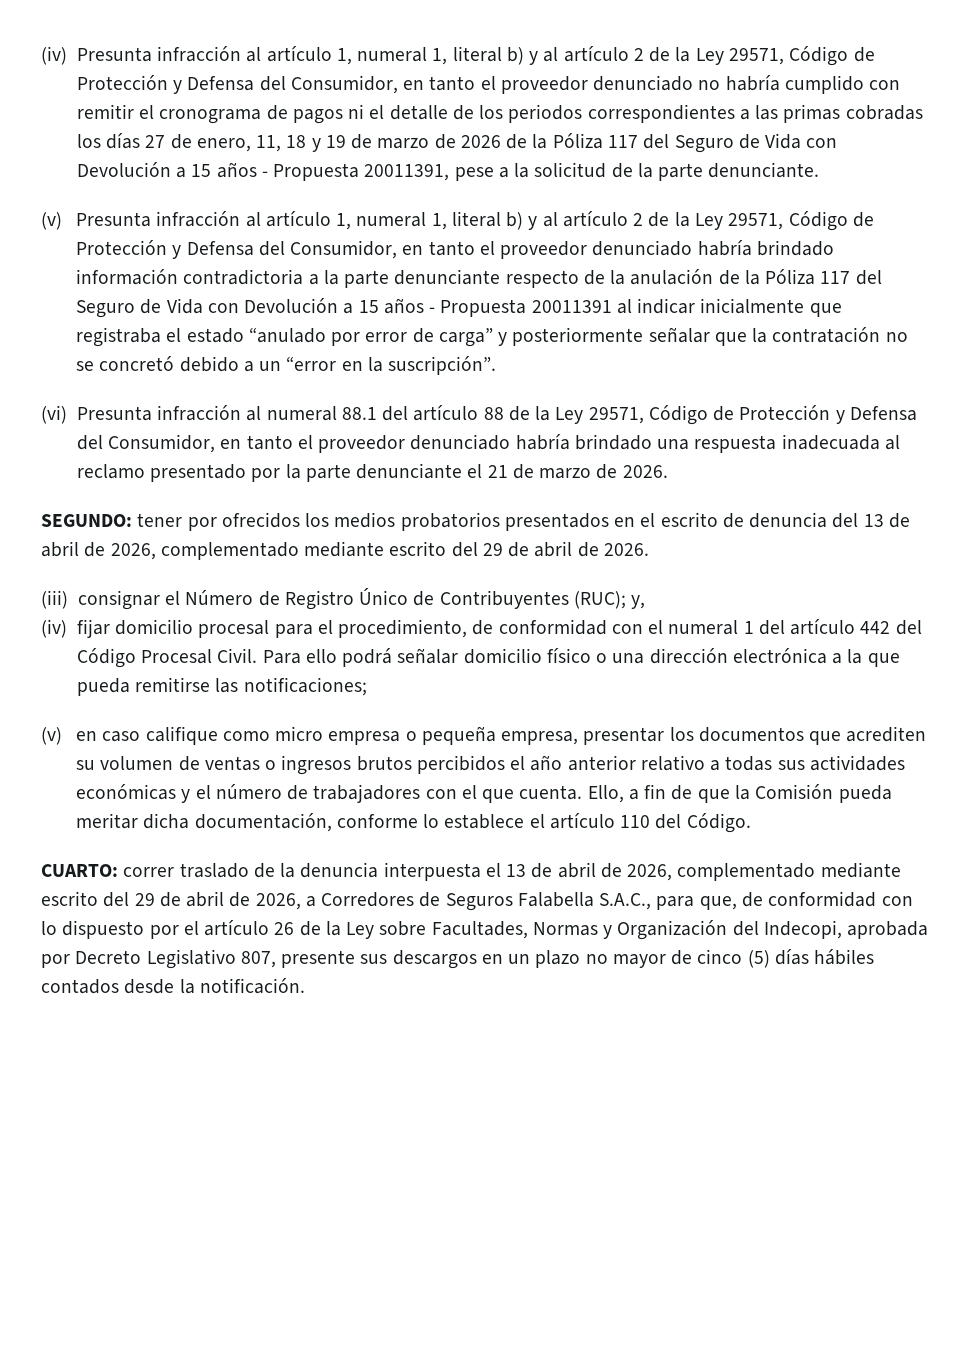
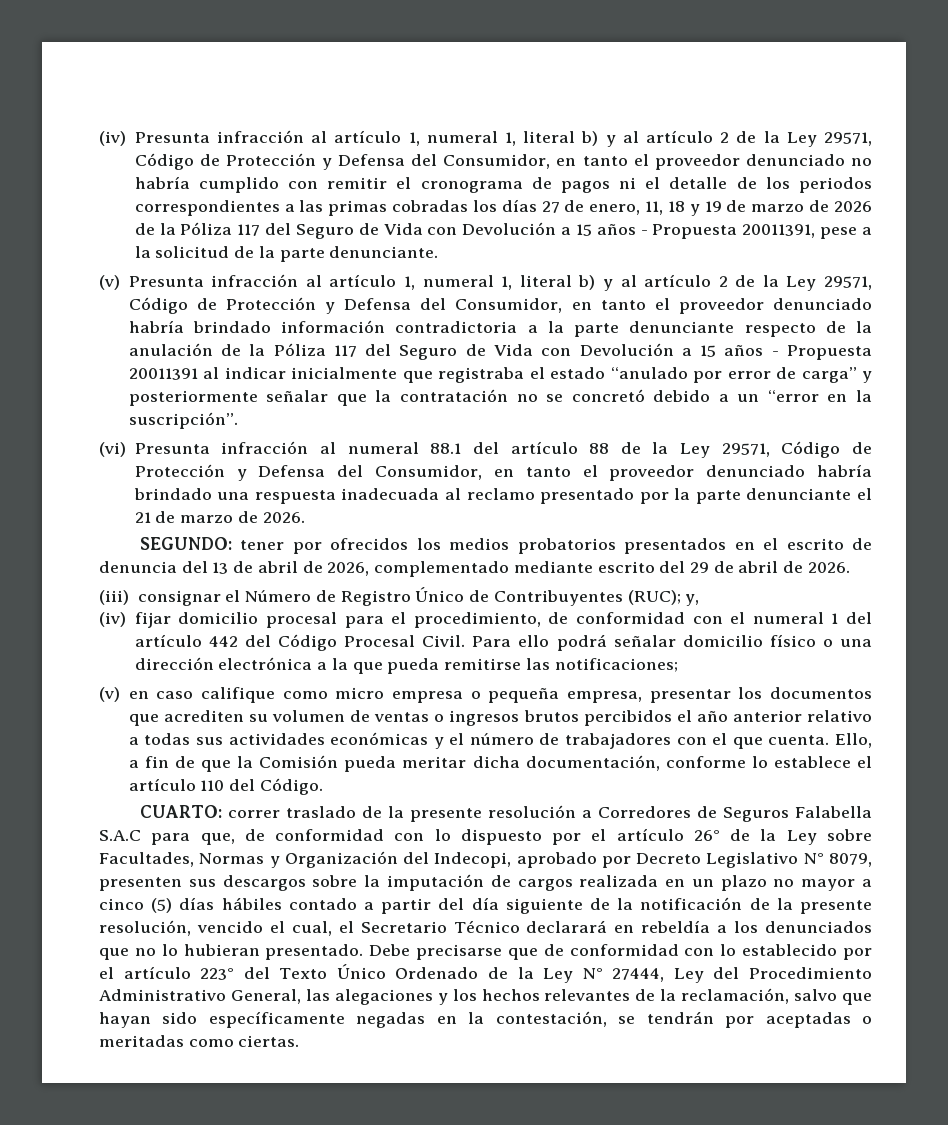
- CUARTO: correr traslado de la denuncia interpuesta el 13 de abril de 2026, complementado mediante escrito del 29 de abril de 2026, a Corredores de Seguros Falabella S.A.C., para que, de conformidad con lo dispuesto por el artículo 26 de la Ley sobre Facultades, Normas y Organización del Indecopi, aprobada por Decreto Legislativo 807, presente sus descargos en un plazo no mayor de cinco (5) días hábiles contados desde la notificación.
+ CUARTO: correr traslado de la presente resolución a Corredores de Seguros Falabella S.A.C para que, de conformidad con lo dispuesto por el artículo 26° de la Ley sobre Facultades, Normas y Organización del Indecopi, aprobado por Decreto Legislativo N° 8079, presenten sus descargos sobre la imputación de cargos realizada en un plazo no mayor a cinco (5) días hábiles contado a partir del día siguiente de la notificación de la presente resolución, vencido el cual, el Secretario Técnico declarará en rebeldía a los denunciados que no lo hubieran presentado. Debe precisarse que de conformidad con lo establecido por el artículo 223° del Texto Único Ordenado de la Ley N° 27444, Ley del Procedimiento Administrativo General, las alegaciones y los hechos relevantes de la reclamación, salvo que hayan sido específicamente negadas en la contestación, se tendrán por aceptadas o meritadas como ciertas.

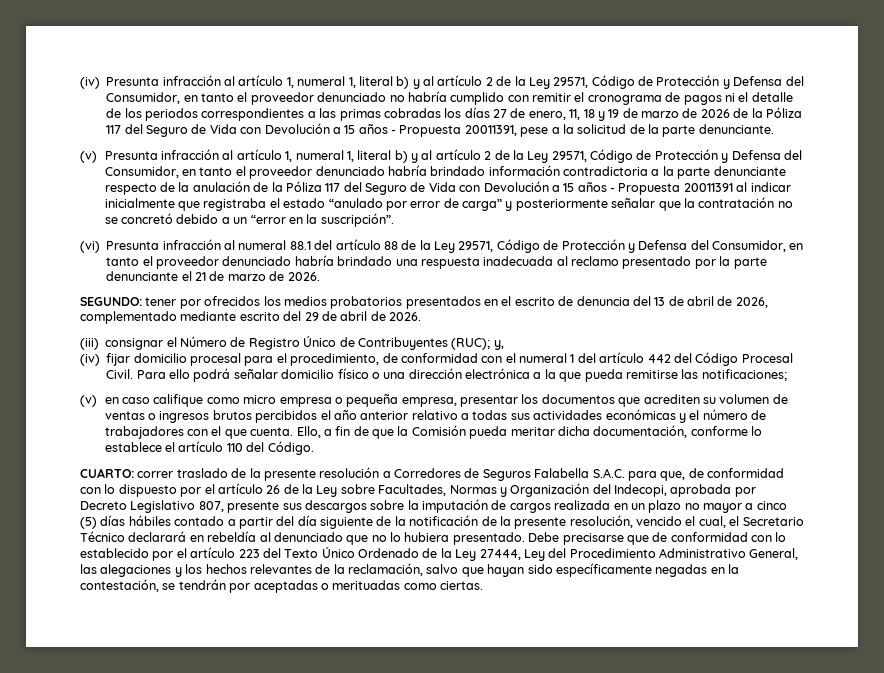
- correr traslado de la presente resolución a Corredores de Seguros Falabella S.A.C para que, de conformidad con lo dispuesto por el artículo 26° de la Ley sobre Facultades, Normas y Organización del Indecopi, aprobado por Decreto Legislativo N° 8079, presenten sus descargos sobre la imputación de cargos realizada en un plazo no mayor a cinco (5) días hábiles contado a partir del día siguiente de la notificación de la presente resolución, vencido el cual, el Secretario Técnico declarará en rebeldía a los denunciados que no lo hubieran presentado.
+ correr traslado de la presente resolución a Corredores de Seguros Falabella S.A.C. para que, de conformidad con lo dispuesto por el artículo 26 de la Ley sobre Facultades, Normas y Organización del Indecopi, aprobada por Decreto Legislativo 807, presente sus descargos sobre la imputación de cargos realizada en un plazo no mayor a cinco (5) días hábiles contado a partir del día siguiente de la notificación de la presente resolución, vencido el cual, el Secretario Técnico declarará en rebeldía al denunciado que no lo hubiera presentado.
- Debe precisarse que de conformidad con lo establecido por el artículo 223° del Texto Único Ordenado de la Ley N° 27444, Ley del Procedimiento Administrativo General, las alegaciones y los hechos relevantes de la reclamación, salvo que hayan sido específicamente negadas en la contestación, se tendrán por aceptadas o meritadas como ciertas.
+ Debe precisarse que de conformidad con lo establecido por el artículo 223 del Texto Único Ordenado de la Ley 27444, Ley del Procedimiento Administrativo General, las alegaciones y los hechos relevantes de la reclamación, salvo que hayan sido específicamente negadas en la contestación, se tendrán por aceptadas o merituadas como ciertas.

